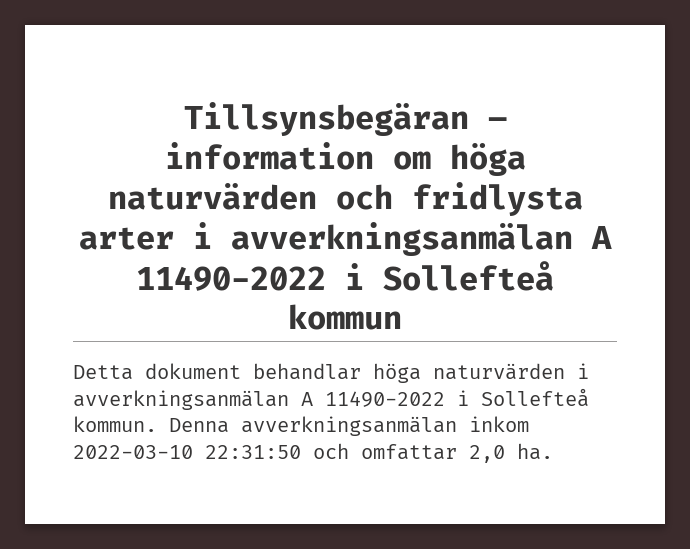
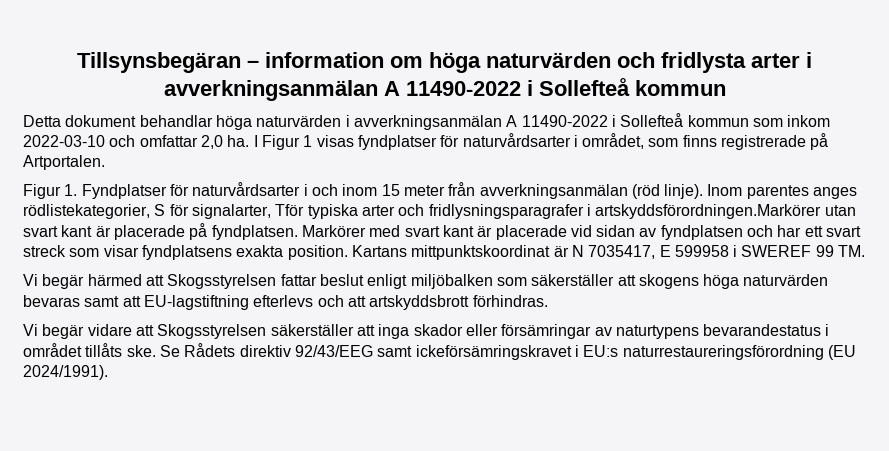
- Detta dokument behandlar höga naturvärden i avverkningsanmälan A 11490-2022 i Sollefteå kommun. Denna avverkningsanmälan inkom 2022-03-10 22:31:50 och omfattar 2,0 ha.
+ Detta dokument behandlar höga naturvärden i avverkningsanmälan A 11490-2022 i Sollefteå kommun som inkom 2022-03-10 och omfattar 2,0 ha.
+ I Figur 1 visas fyndplatser för naturvårdsarter i området, som finns registrerade på Artportalen.
+ Figur 1. Fyndplatser för naturvårdsarter i och inom 15 meter från avverkningsanmälan (röd linje). Inom parentes anges rödlistekategorier, S för signalarter, Tför typiska arter och fridlysningsparagrafer i artskyddsförordningen.Markörer utan svart kant är placerade på fyndplatsen. Markörer med svart kant är placerade vid sidan av fyndplatsen och har ett svart streck som visar fyndplatsens exakta position. Kartans mittpunktskoordinat är N 7035417, E 599958 i SWEREF 99 TM.
+ Vi begär härmed att Skogsstyrelsen fattar beslut enligt miljöbalken som säkerställer att skogens höga naturvärden bevaras samt att EU-lagstiftning efterlevs och att artskyddsbrott förhindras.
+ Vi begär vidare att Skogsstyrelsen säkerställer att inga skador eller försämringar av naturtypens bevarandestatus i området tillåts ske. Se Rådets direktiv 92/43/EEG samt ickeförsämringskravet i EU:s naturrestaureringsförordning (EU 2024/1991).

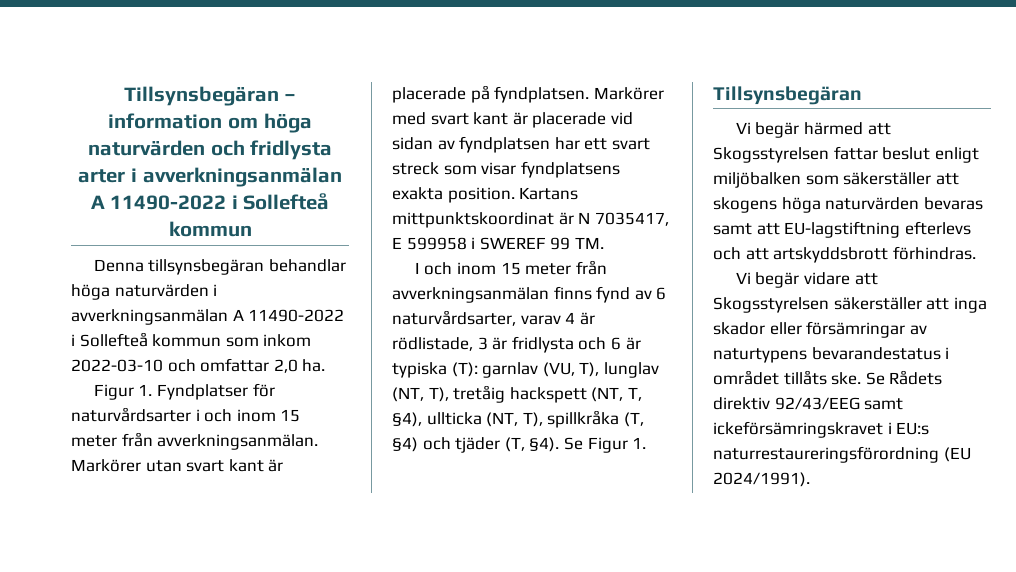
- Detta dokument behandlar höga naturvärden i avverkningsanmälan A 11490-2022 i Sollefteå kommun som inkom 2022-03-10 och omfattar 2,0 ha. I Figur 1 visas fyndplatser för naturvårdsarter i området, som finns registrerade på Artportalen.
+ Denna tillsynsbegäran behandlar höga naturvärden i avverkningsanmälan A 11490-2022 i Sollefteå kommun som inkom 2022-03-10 och omfattar 2,0 ha.
- Figur 1. Fyndplatser för naturvårdsarter i och inom 15 meter från avverkningsanmälan (röd linje). Inom parentes anges rödlistekategorier, S för signalarter, Tför typiska arter och fridlysningsparagrafer i artskyddsförordningen.Markörer utan svart kant är placerade på fyndplatsen.
+ Figur 1. Fyndplatser för naturvårdsarter i och inom 15 meter från avverkningsanmälan. Markörer utan svart kant är placerade på fyndplatsen.
- Markörer med svart kant är placerade vid sidan av fyndplatsen och har ett svart streck som visar fyndplatsens exakta position.
+ Markörer med svart kant är placerade vid sidan av fyndplatsen har ett svart streck som visar fyndplatsens exakta position.
+ I och inom 15 meter från avverkningsanmälan finns fynd av 6 naturvårdsarter, varav 4 är rödlistade, 3 är fridlysta och 6 är typiska (T): garnlav (VU, T), lunglav (NT, T), tretåig hackspett (NT, T, §4), ullticka (NT, T), spillkråka (T, §4) och tjäder (T, §4). Se Figur 1.
+ Tillsynsbegäran

